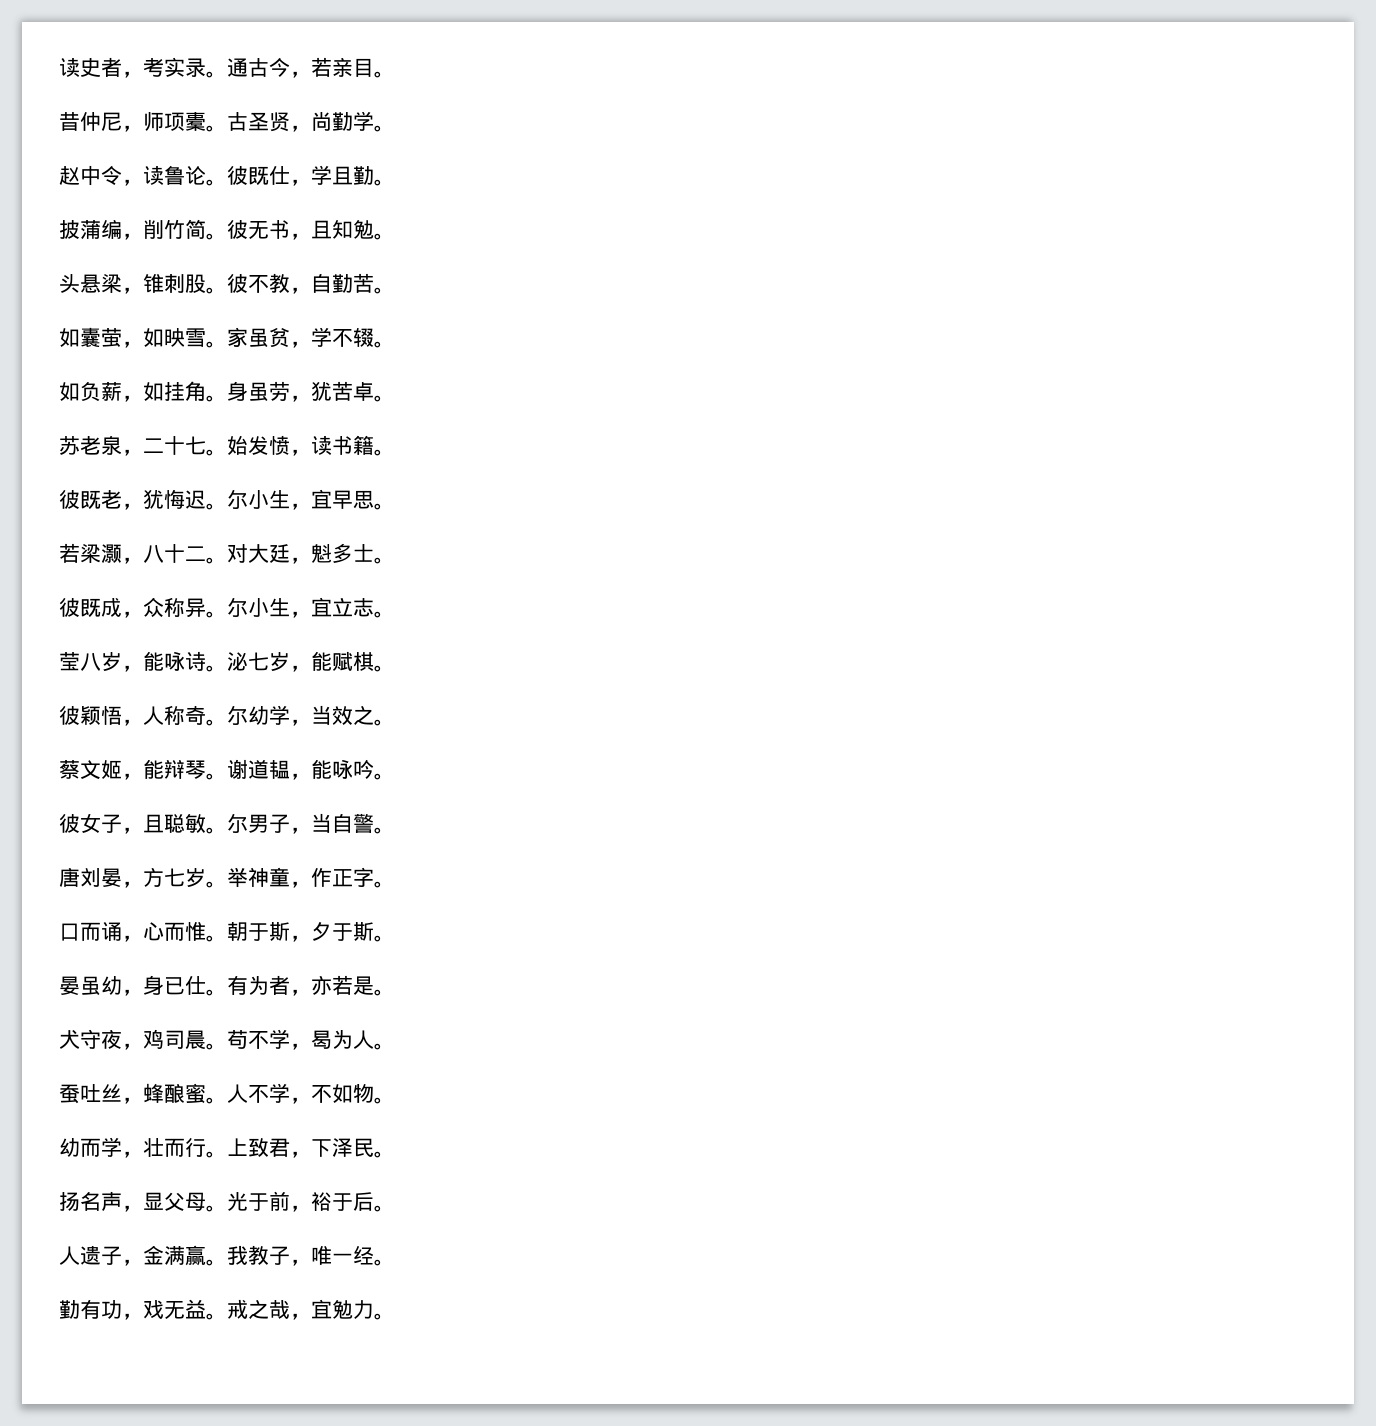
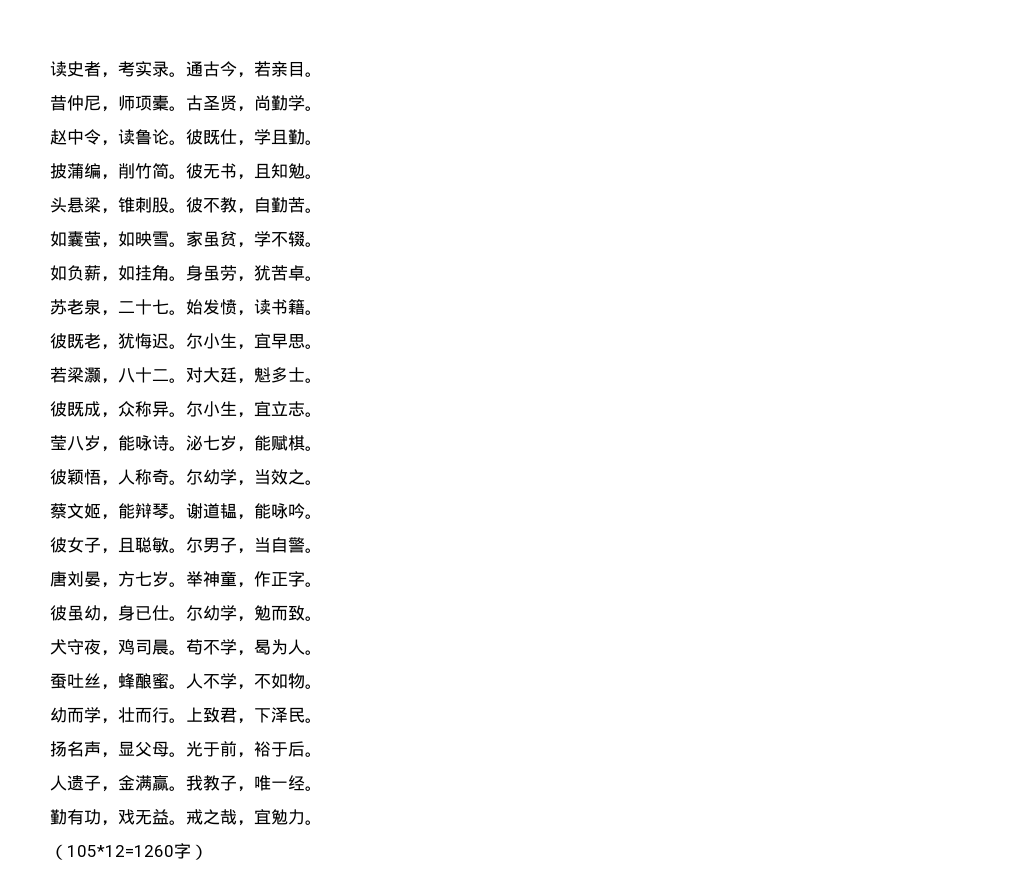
- 口而诵，心而惟。朝于斯，夕于斯。
- 晏虽幼，身已仕。有为者，亦若是。
+ 彼虽幼，身已仕。尔幼学，勉而致。
+ （105*12=1260字）

